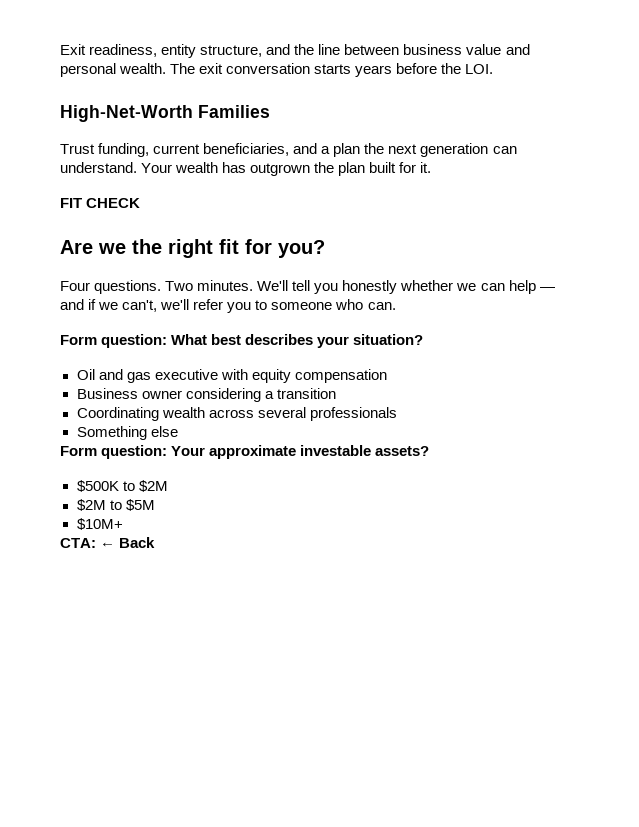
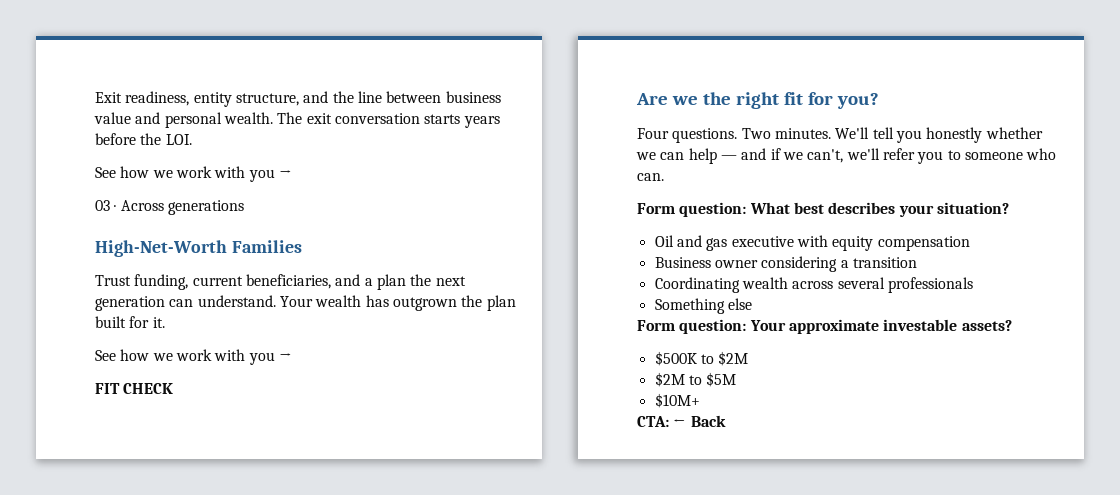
  The exit conversation starts years before the LOI.
+ See how we work with you →
+ 03 · Across generations
  Your wealth has outgrown the plan built for it.
+ See how we work with you →

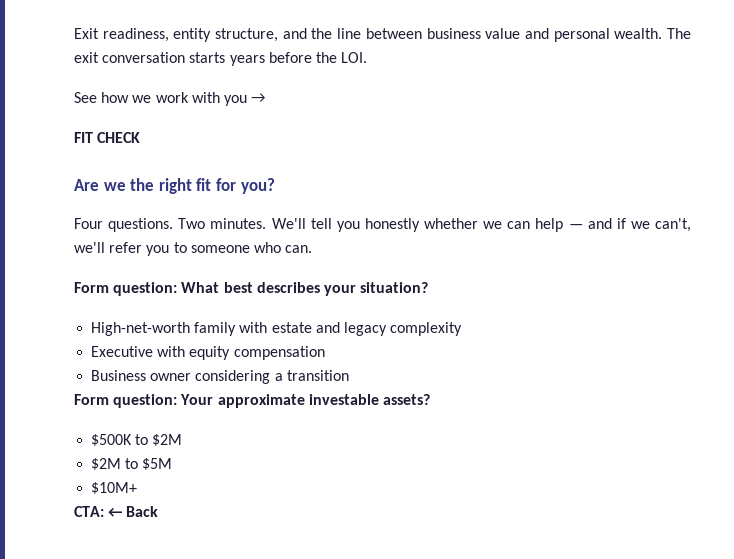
- 03 · Across generations
- High-Net-Worth Families
- Trust funding, current beneficiaries, and a plan the next generation can understand. Your wealth has outgrown the plan built for it.
- See how we work with you →
- Oil and gas executive with equity compensation
+ High-net-worth family with estate and legacy complexity
+ Executive with equity compensation
- Coordinating wealth across several professionals
- Something else

